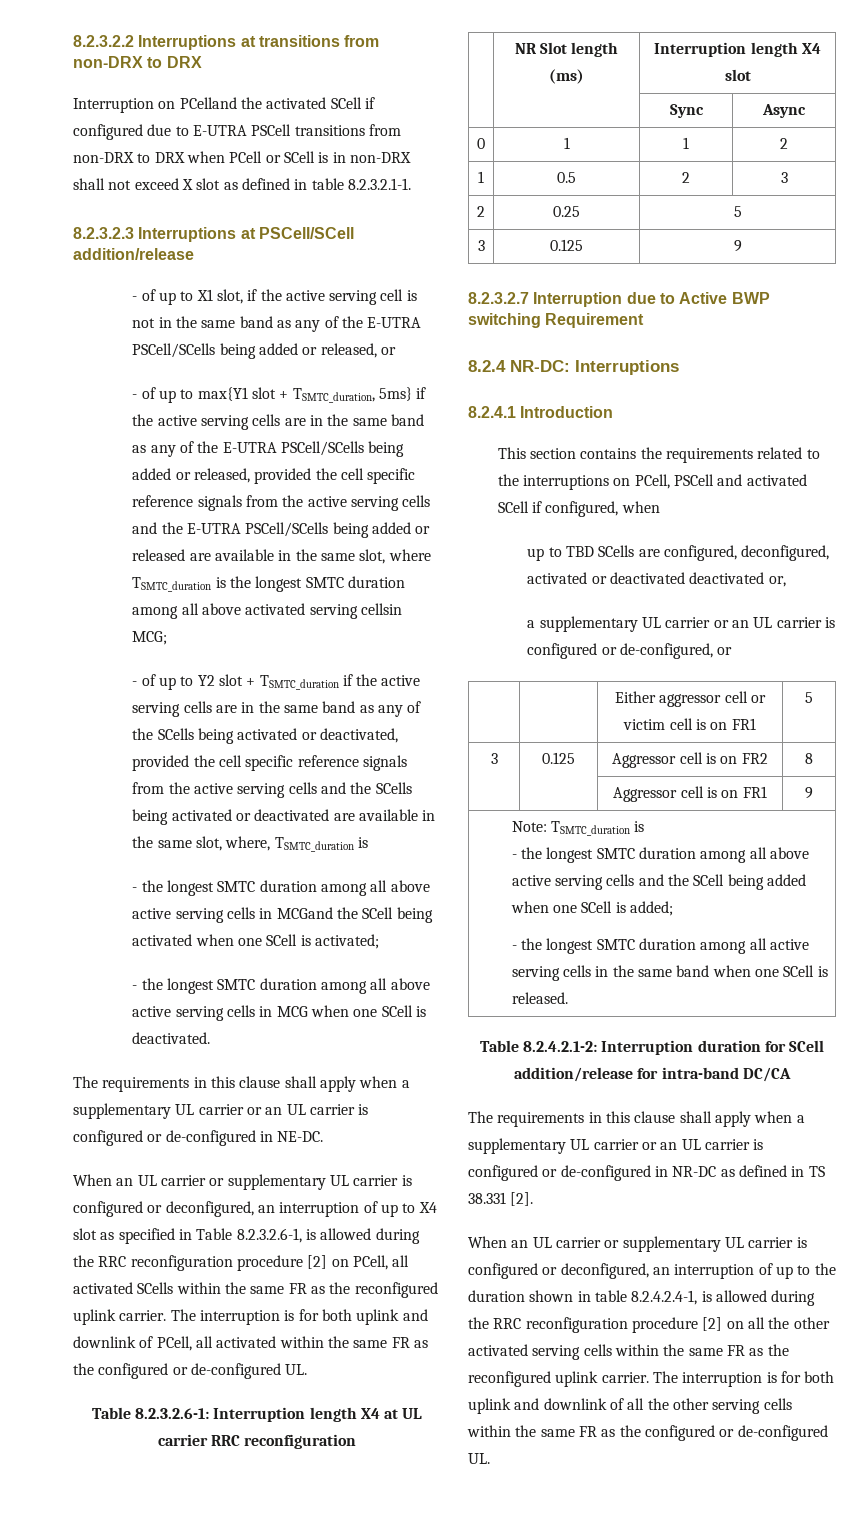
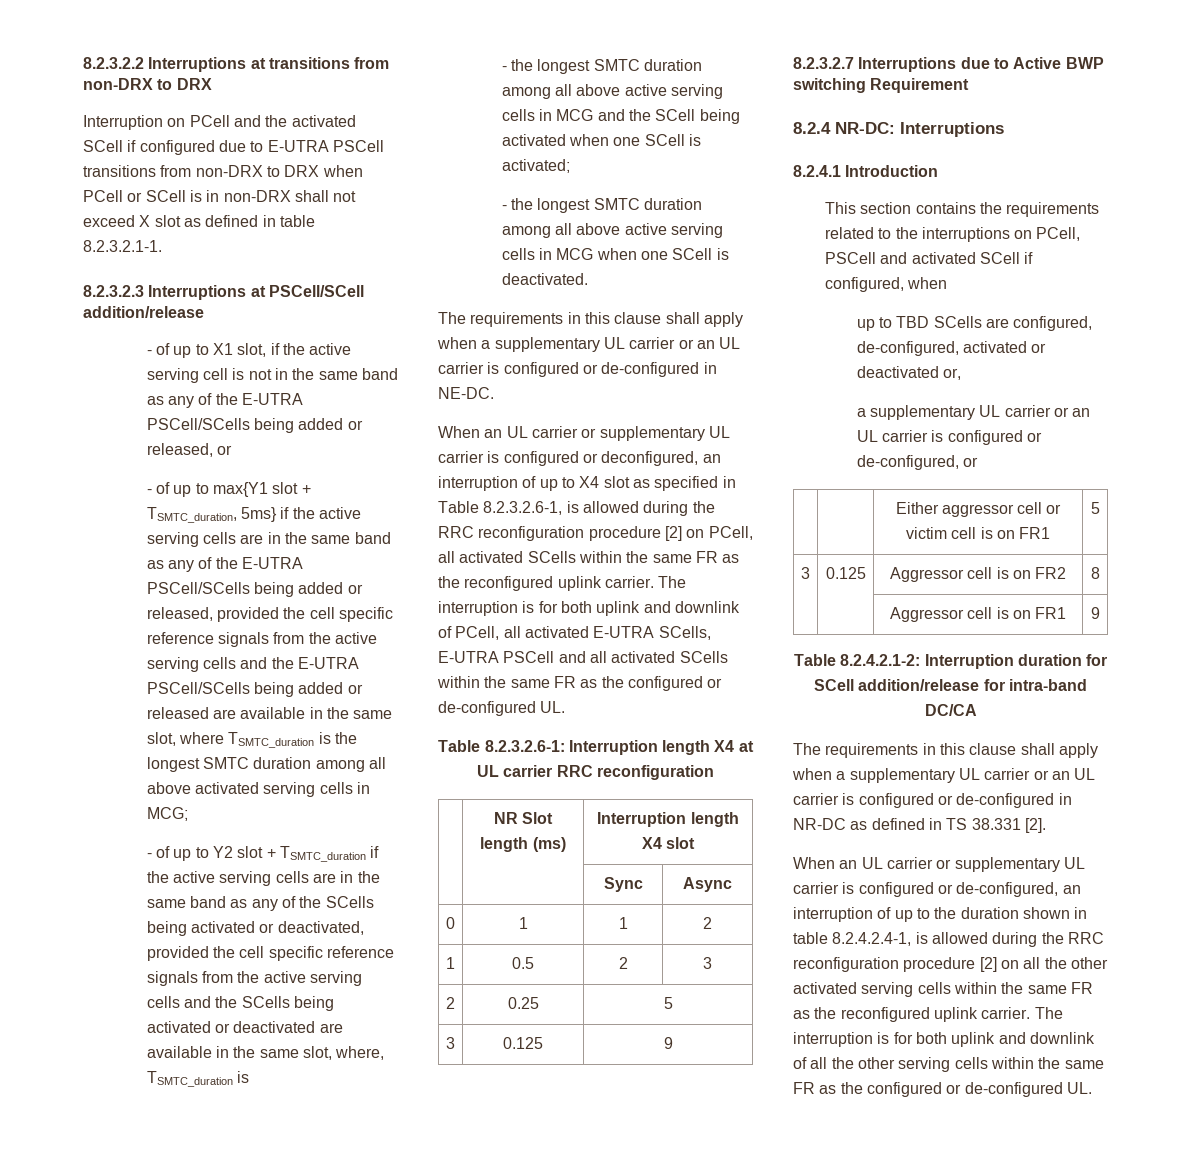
- Interruption on PCelland the activated SCell if configured due to E-UTRA PSCell transitions from non-DRX to DRX when PCell or SCell is in non-DRX shall not exceed X slot as defined in table 8.2.3.2.1-1.
+ Interruption on PCell and the activated SCell if configured due to E-UTRA PSCell transitions from non-DRX to DRX when PCell or SCell is in non-DRX shall not exceed X slot as defined in table 8.2.3.2.1-1.
- - of up to max{Y1 slot + TSMTC_duration, 5ms} if the active serving cells are in the same band as any of the E-UTRA PSCell/SCells being added or released, provided the cell specific reference signals from the active serving cells and the E-UTRA PSCell/SCells being added or released are available in the same slot, where TSMTC_duration is the longest SMTC duration among all above activated serving cellsin MCG;
+ - of up to max{Y1 slot + TSMTC_duration, 5ms} if the active serving cells are in the same band as any of the E-UTRA PSCell/SCells being added or released, provided the cell specific reference signals from the active serving cells and the E-UTRA PSCell/SCells being added or released are available in the same slot, where TSMTC_duration is the longest SMTC duration among all above activated serving cells in MCG;
- - the longest SMTC duration among all above active serving cells in MCGand the SCell being activated when one SCell is activated;
+ - the longest SMTC duration among all above active serving cells in MCG and the SCell being activated when one SCell is activated;
- The interruption is for both uplink and downlink of PCell, all activated within the same FR as the configured or de-configured UL.
+ The interruption is for both uplink and downlink of PCell, all activated E-UTRA SCells, E-UTRA PSCell and all activated SCells within the same FR as the configured or de-configured UL.
- 8.2.3.2.7 Interruption due to Active BWP switching Requirement
+ 8.2.3.2.7 Interruptions due to Active BWP switching Requirement
- up to TBD SCells are configured, deconfigured, activated or deactivated deactivated or,
+ up to TBD SCells are configured, de-configured, activated or deactivated or,
- Note: TSMTC_duration is
- - the longest SMTC duration among all above active serving cells and the SCell being added when one SCell is added;
- - the longest SMTC duration among all active serving cells in the same band when one SCell is released.
- When an UL carrier or supplementary UL carrier is configured or deconfigured, an interruption of up to the duration shown in table 8.2.4.2.4-1, is allowed during the RRC reconfiguration procedure [2] on all the other activated serving cells within the same FR as the reconfigured uplink carrier.
+ When an UL carrier or supplementary UL carrier is configured or de-configured, an interruption of up to the duration shown in table 8.2.4.2.4-1, is allowed during the RRC reconfiguration procedure [2] on all the other activated serving cells within the same FR as the reconfigured uplink carrier.

